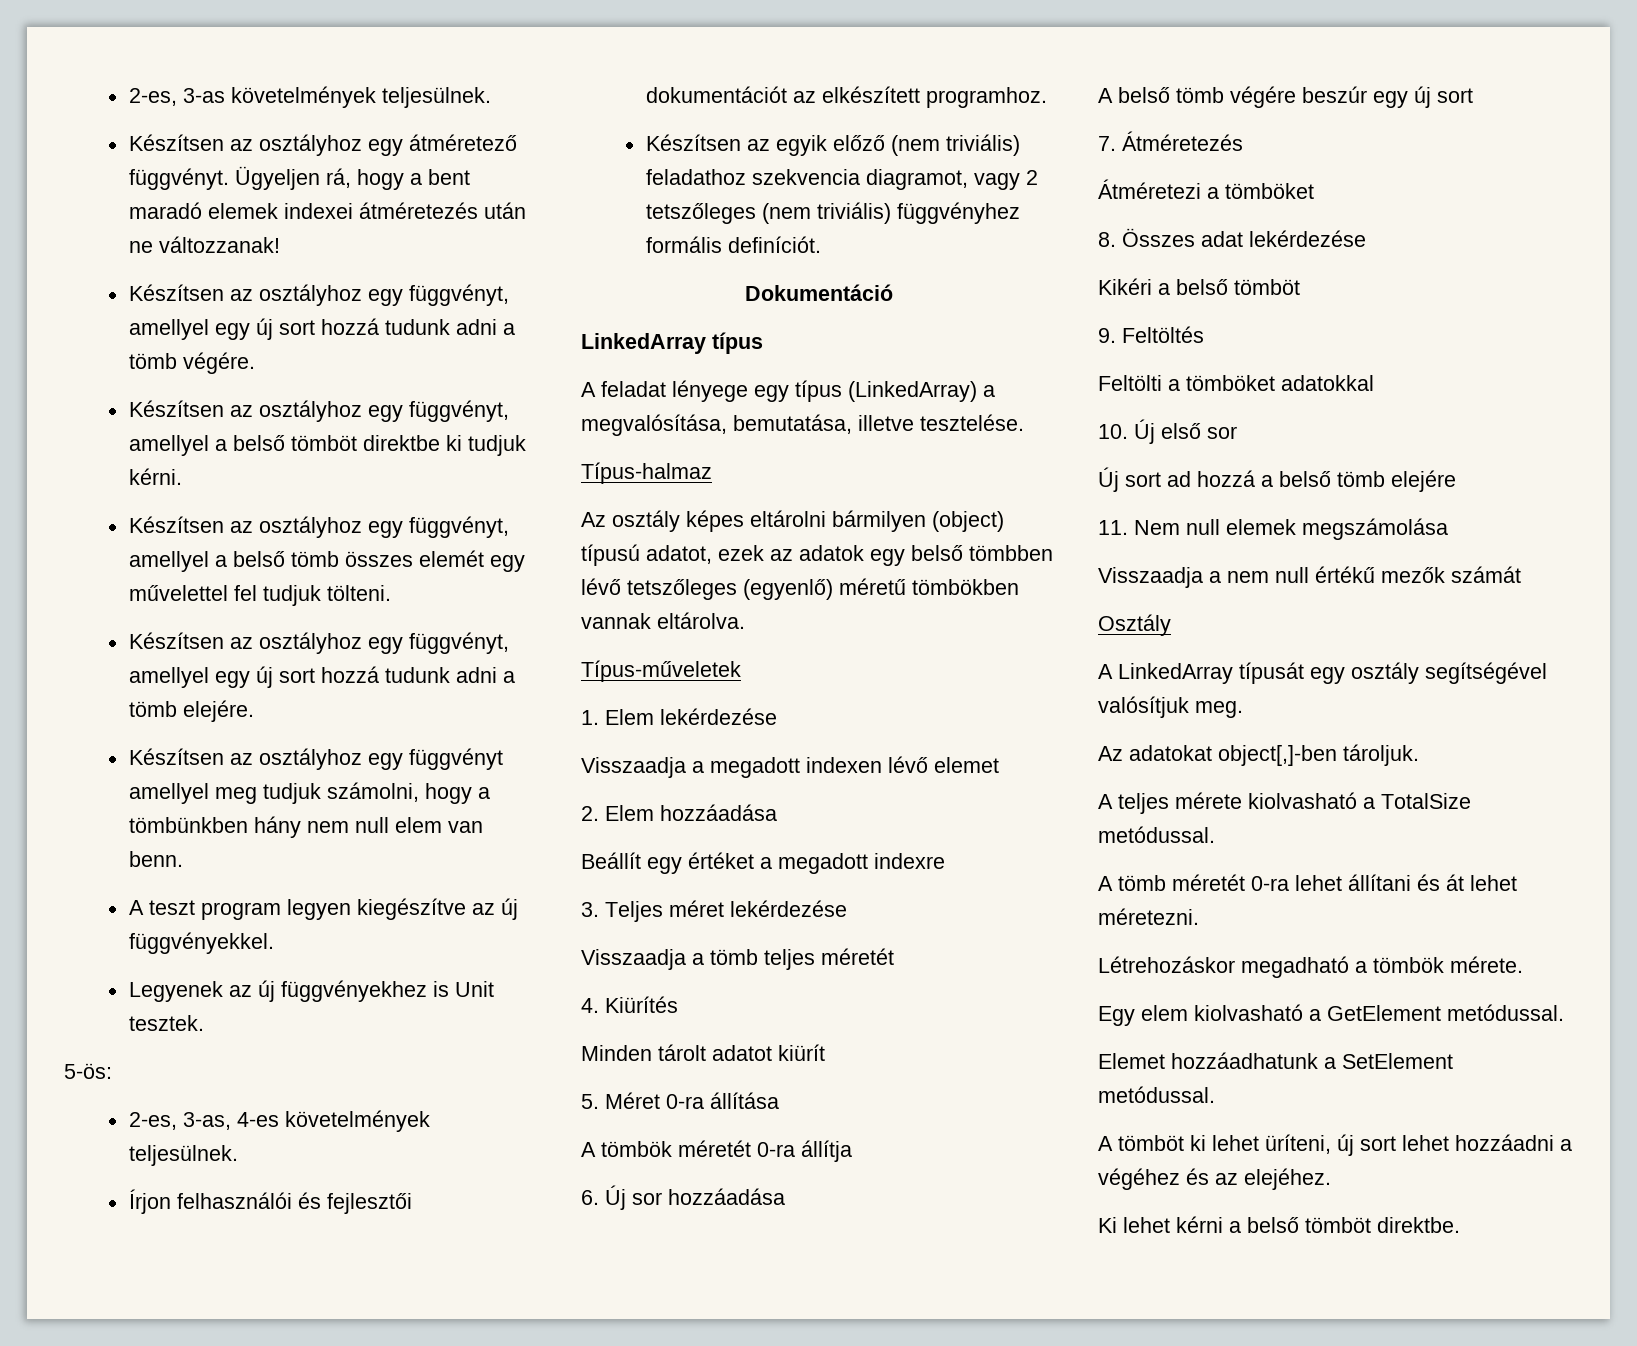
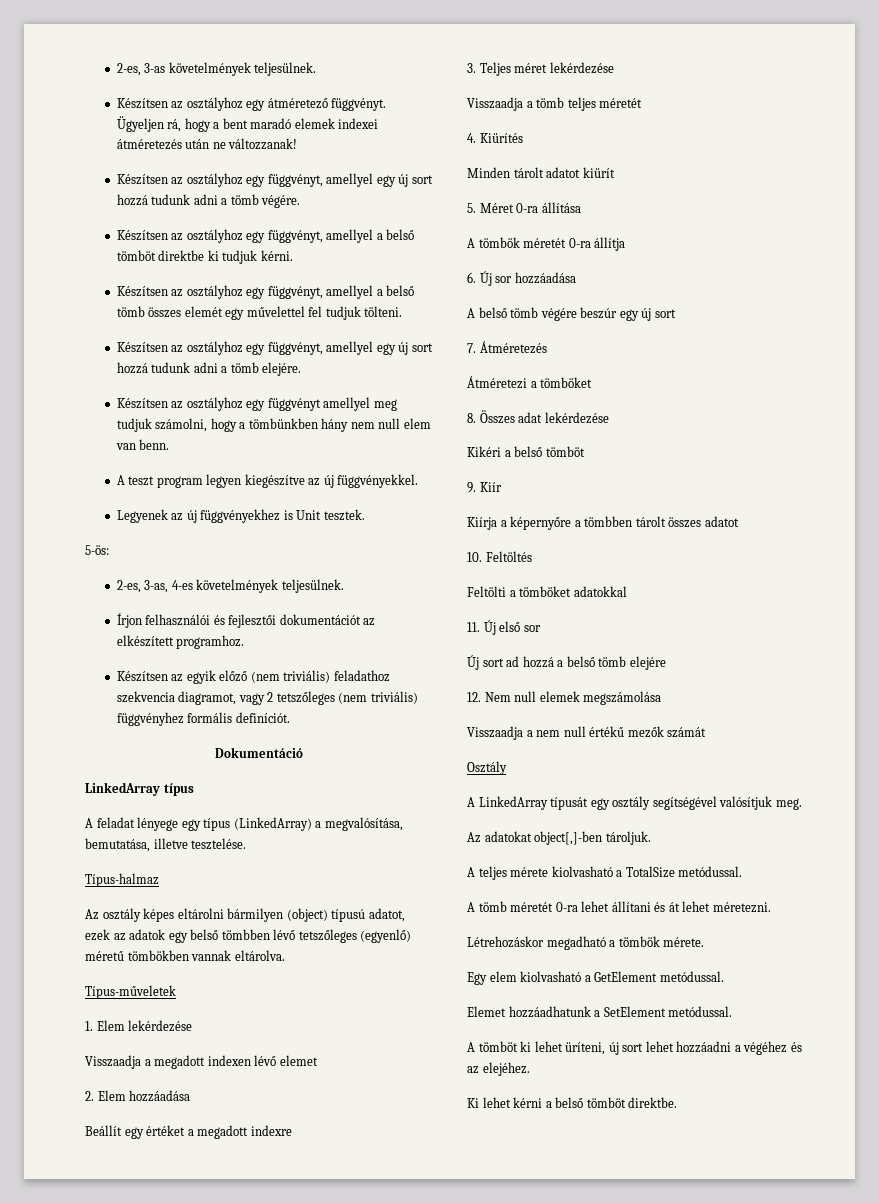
- 9. Feltöltés
+ 9. Kiír
+ Kiírja a képernyőre a tömbben tárolt összes adatot
+ 10. Feltöltés
- 10. Új első sor
+ 11. Új első sor
- 11. Nem null elemek megszámolása
+ 12. Nem null elemek megszámolása

